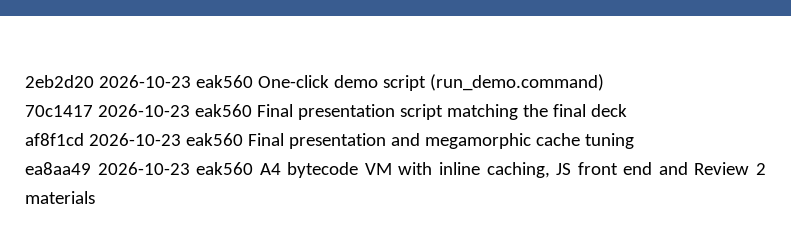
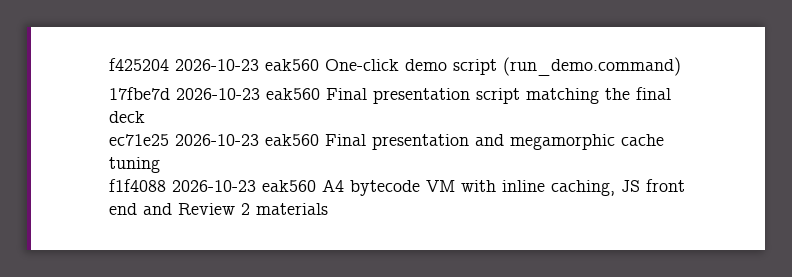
- 2eb2d20 2026-10-23 eak560 One-click demo script (run_demo.command)
+ f425204 2026-10-23 eak560 One-click demo script (run_demo.command)
- 70c1417 2026-10-23 eak560 Final presentation script matching the final deck
+ 17fbe7d 2026-10-23 eak560 Final presentation script matching the final deck
- af8f1cd 2026-10-23 eak560 Final presentation and megamorphic cache tuning
+ ec71e25 2026-10-23 eak560 Final presentation and megamorphic cache tuning
- ea8aa49 2026-10-23 eak560 A4 bytecode VM with inline caching, JS front end and Review 2 materials
+ f1f4088 2026-10-23 eak560 A4 bytecode VM with inline caching, JS front end and Review 2 materials

